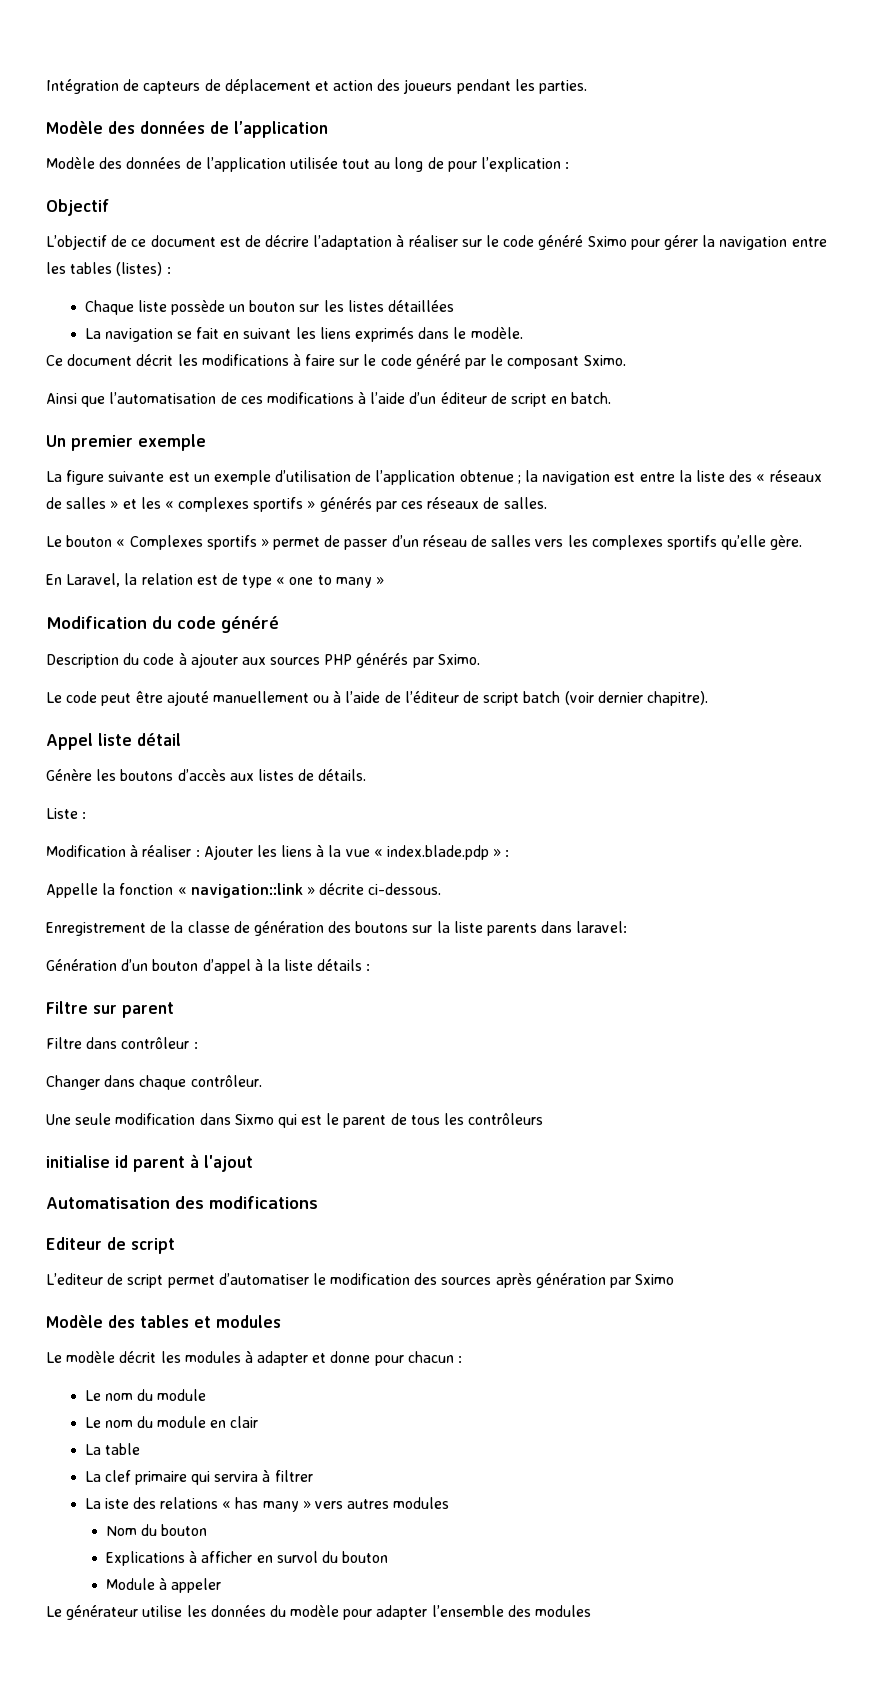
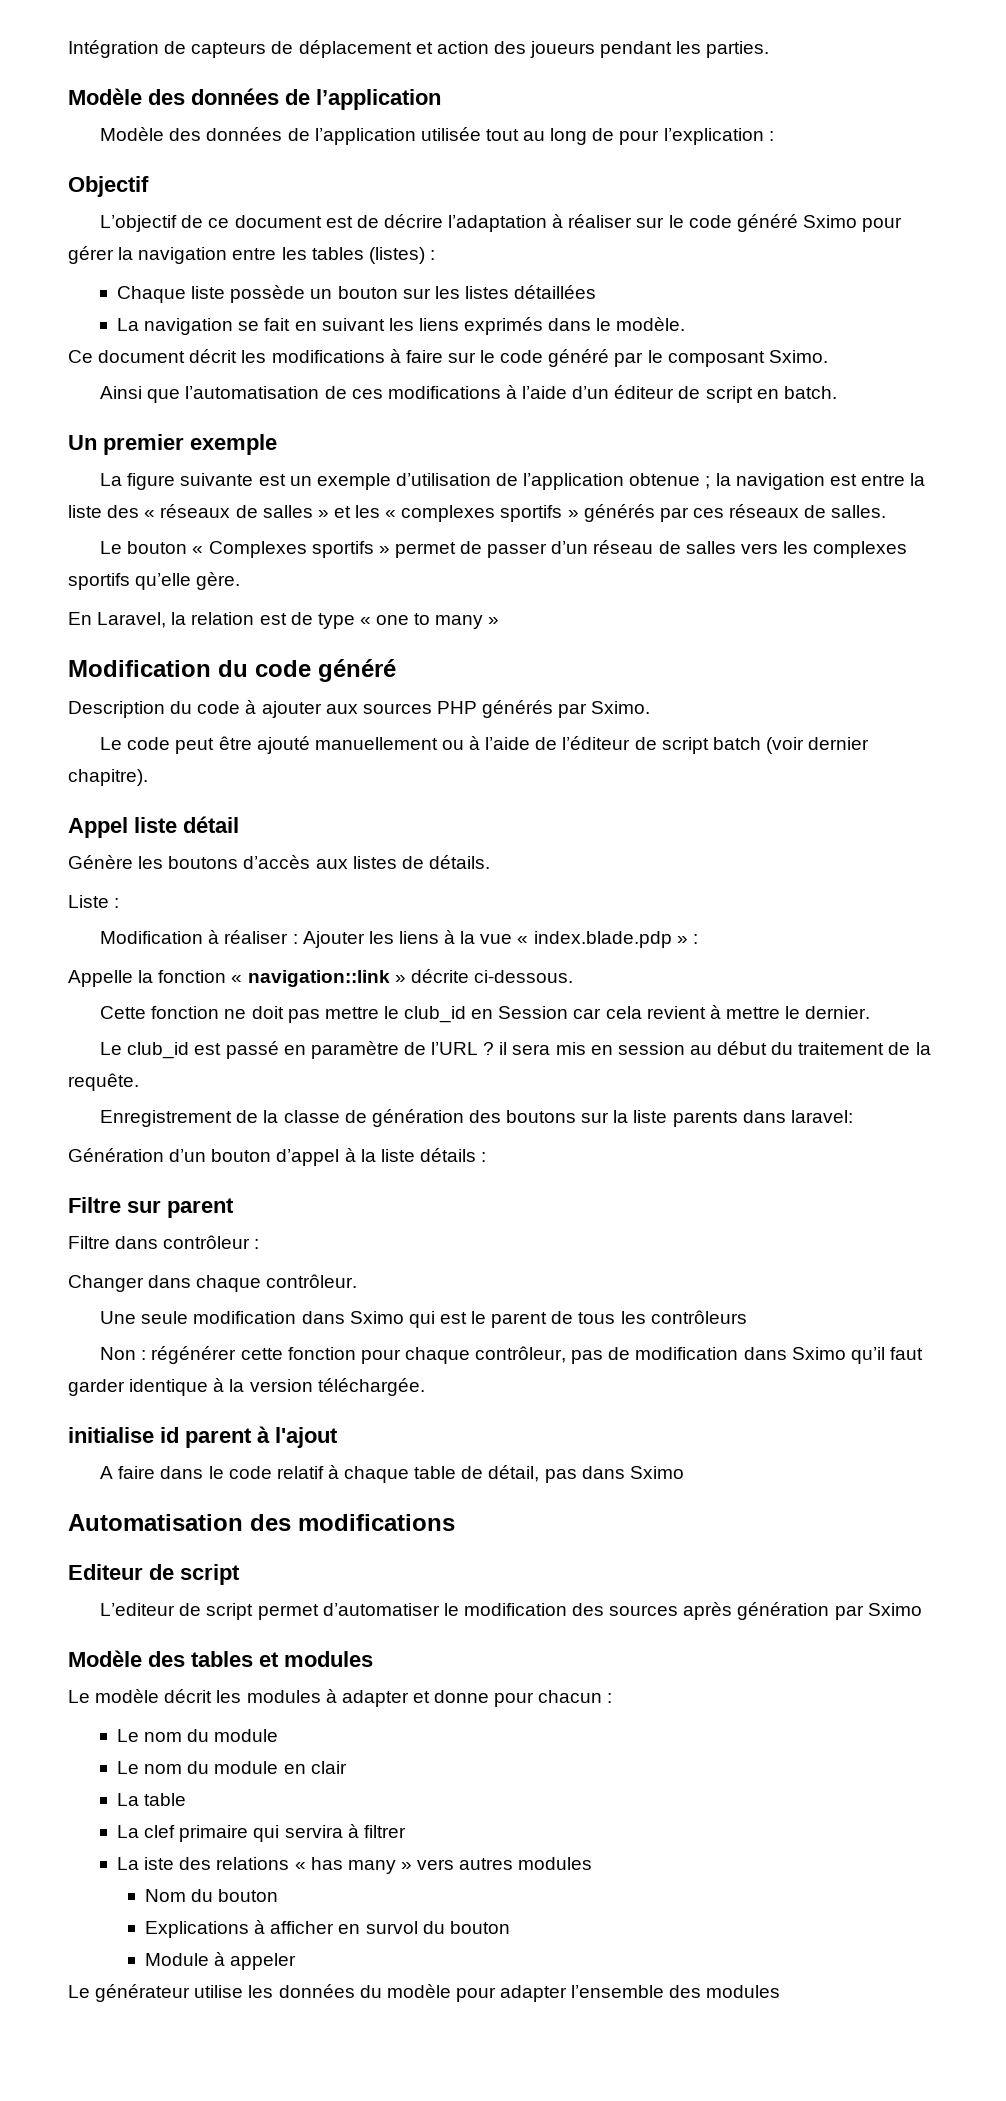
+ Cette fonction ne doit pas mettre le club_id en Session car cela revient à mettre le dernier.
+ Le club_id est passé en paramètre de l’URL ? il sera mis en session au début du traitement de la requête.
- Une seule modification dans Sixmo qui est le parent de tous les contrôleurs
+ Une seule modification dans Sximo qui est le parent de tous les contrôleurs
+ Non : régénérer cette fonction pour chaque contrôleur, pas de modification dans Sximo qu’il faut garder identique à la version téléchargée.
+ A faire dans le code relatif à chaque table de détail, pas dans Sximo

